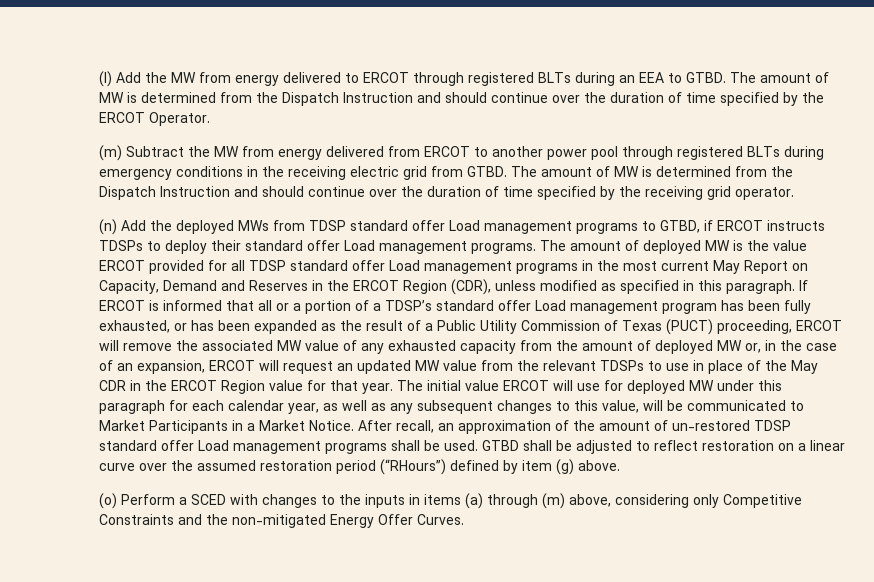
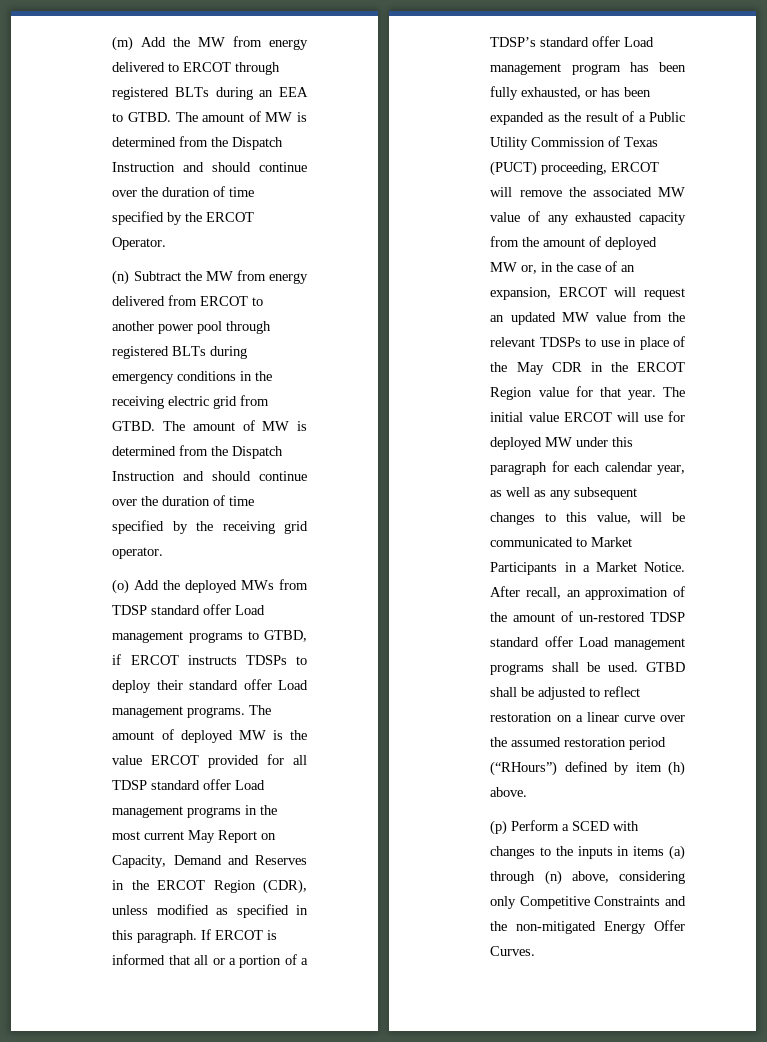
- (l) Add the MW from energy delivered to ERCOT through registered BLTs during an EEA to GTBD.
+ (m) Add the MW from energy delivered to ERCOT through registered BLTs during an EEA to GTBD.
- (m) Subtract the MW from energy delivered from ERCOT to another power pool through registered BLTs during emergency conditions in the receiving electric grid from GTBD.
+ (n) Subtract the MW from energy delivered from ERCOT to another power pool through registered BLTs during emergency conditions in the receiving electric grid from GTBD.
- (n) Add the deployed MWs from TDSP standard offer Load management programs to GTBD, if ERCOT instructs TDSPs to deploy their standard offer Load management programs.
+ (o) Add the deployed MWs from TDSP standard offer Load management programs to GTBD, if ERCOT instructs TDSPs to deploy their standard offer Load management programs.
- GTBD shall be adjusted to reflect restoration on a linear curve over the assumed restoration period (“RHours”) defined by item (g) above.
+ GTBD shall be adjusted to reflect restoration on a linear curve over the assumed restoration period (“RHours”) defined by item (h) above.
- (o) Perform a SCED with changes to the inputs in items (a) through (m) above, considering only Competitive Constraints and the non-mitigated Energy Offer Curves.
+ (p) Perform a SCED with changes to the inputs in items (a) through (n) above, considering only Competitive Constraints and the non-mitigated Energy Offer Curves.

